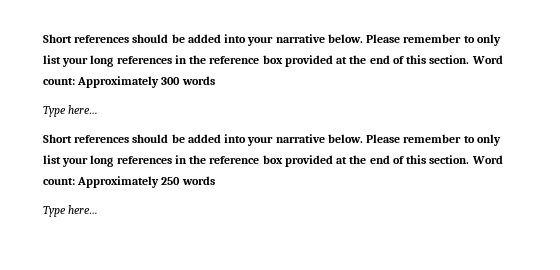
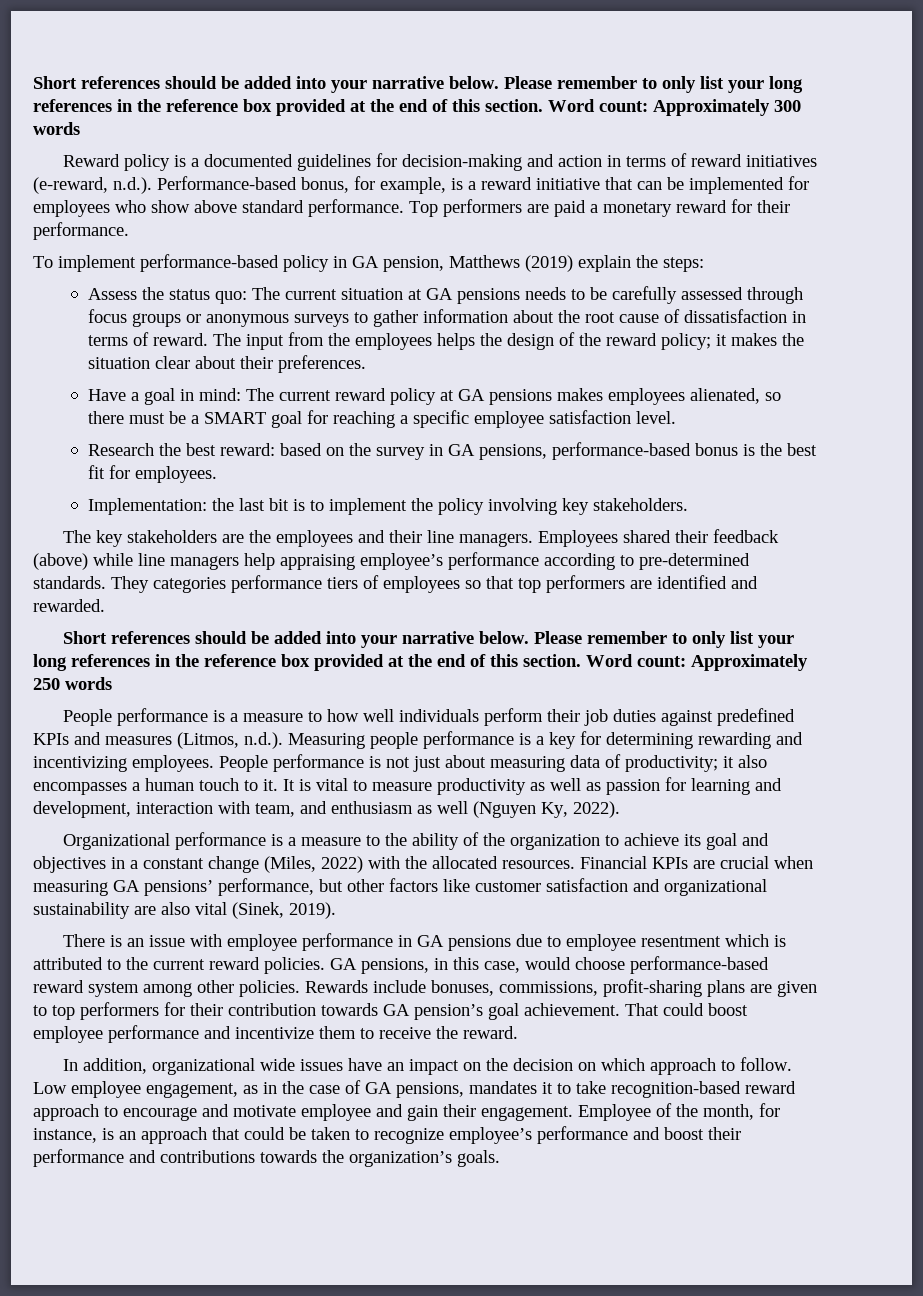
  Word count: Approximately 300 words
- Type here…
+ Reward policy is a documented guidelines for decision-making and action in terms of reward initiatives (e-reward, n.d.). Performance-based bonus, for example, is a reward initiative that can be implemented for employees who show above standard performance. Top performers are paid a monetary reward for their performance.
+ To implement performance-based policy in GA pension, Matthews (2019) explain the steps:
+ Assess the status quo: The current situation at GA pensions needs to be carefully assessed through focus groups or anonymous surveys to gather information about the root cause of dissatisfaction in terms of reward. The input from the employees helps the design of the reward policy; it makes the situation clear about their preferences.
+ Have a goal in mind: The current reward policy at GA pensions makes employees alienated, so there must be a SMART goal for reaching a specific employee satisfaction level.
+ Research the best reward: based on the survey in GA pensions, performance-based bonus is the best fit for employees.
+ Implementation: the last bit is to implement the policy involving key stakeholders.
+ The key stakeholders are the employees and their line managers. Employees shared their feedback (above) while line managers help appraising employee’s performance according to pre-determined standards. They categories performance tiers of employees so that top performers are identified and rewarded.
  Word count: Approximately 250 words
- Type here…
+ People performance is a measure to how well individuals perform their job duties against predefined KPIs and measures (Litmos, n.d.). Measuring people performance is a key for determining rewarding and incentivizing employees. People performance is not just about measuring data of productivity; it also encompasses a human touch to it. It is vital to measure productivity as well as passion for learning and development, interaction with team, and enthusiasm as well (Nguyen Ky, 2022).
+ Organizational performance is a measure to the ability of the organization to achieve its goal and objectives in a constant change (Miles, 2022) with the allocated resources. Financial KPIs are crucial when measuring GA pensions’ performance, but other factors like customer satisfaction and organizational sustainability are also vital (Sinek, 2019).
+ There is an issue with employee performance in GA pensions due to employee resentment which is attributed to the current reward policies. GA pensions, in this case, would choose performance-based reward system among other policies. Rewards include bonuses, commissions, profit-sharing plans are given to top performers for their contribution towards GA pension’s goal achievement. That could boost employee performance and incentivize them to receive the reward.
+ In addition, organizational wide issues have an impact on the decision on which approach to follow. Low employee engagement, as in the case of GA pensions, mandates it to take recognition-based reward approach to encourage and motivate employee and gain their engagement. Employee of the month, for instance, is an approach that could be taken to recognize employee’s performance and boost their performance and contributions towards the organization’s goals.

